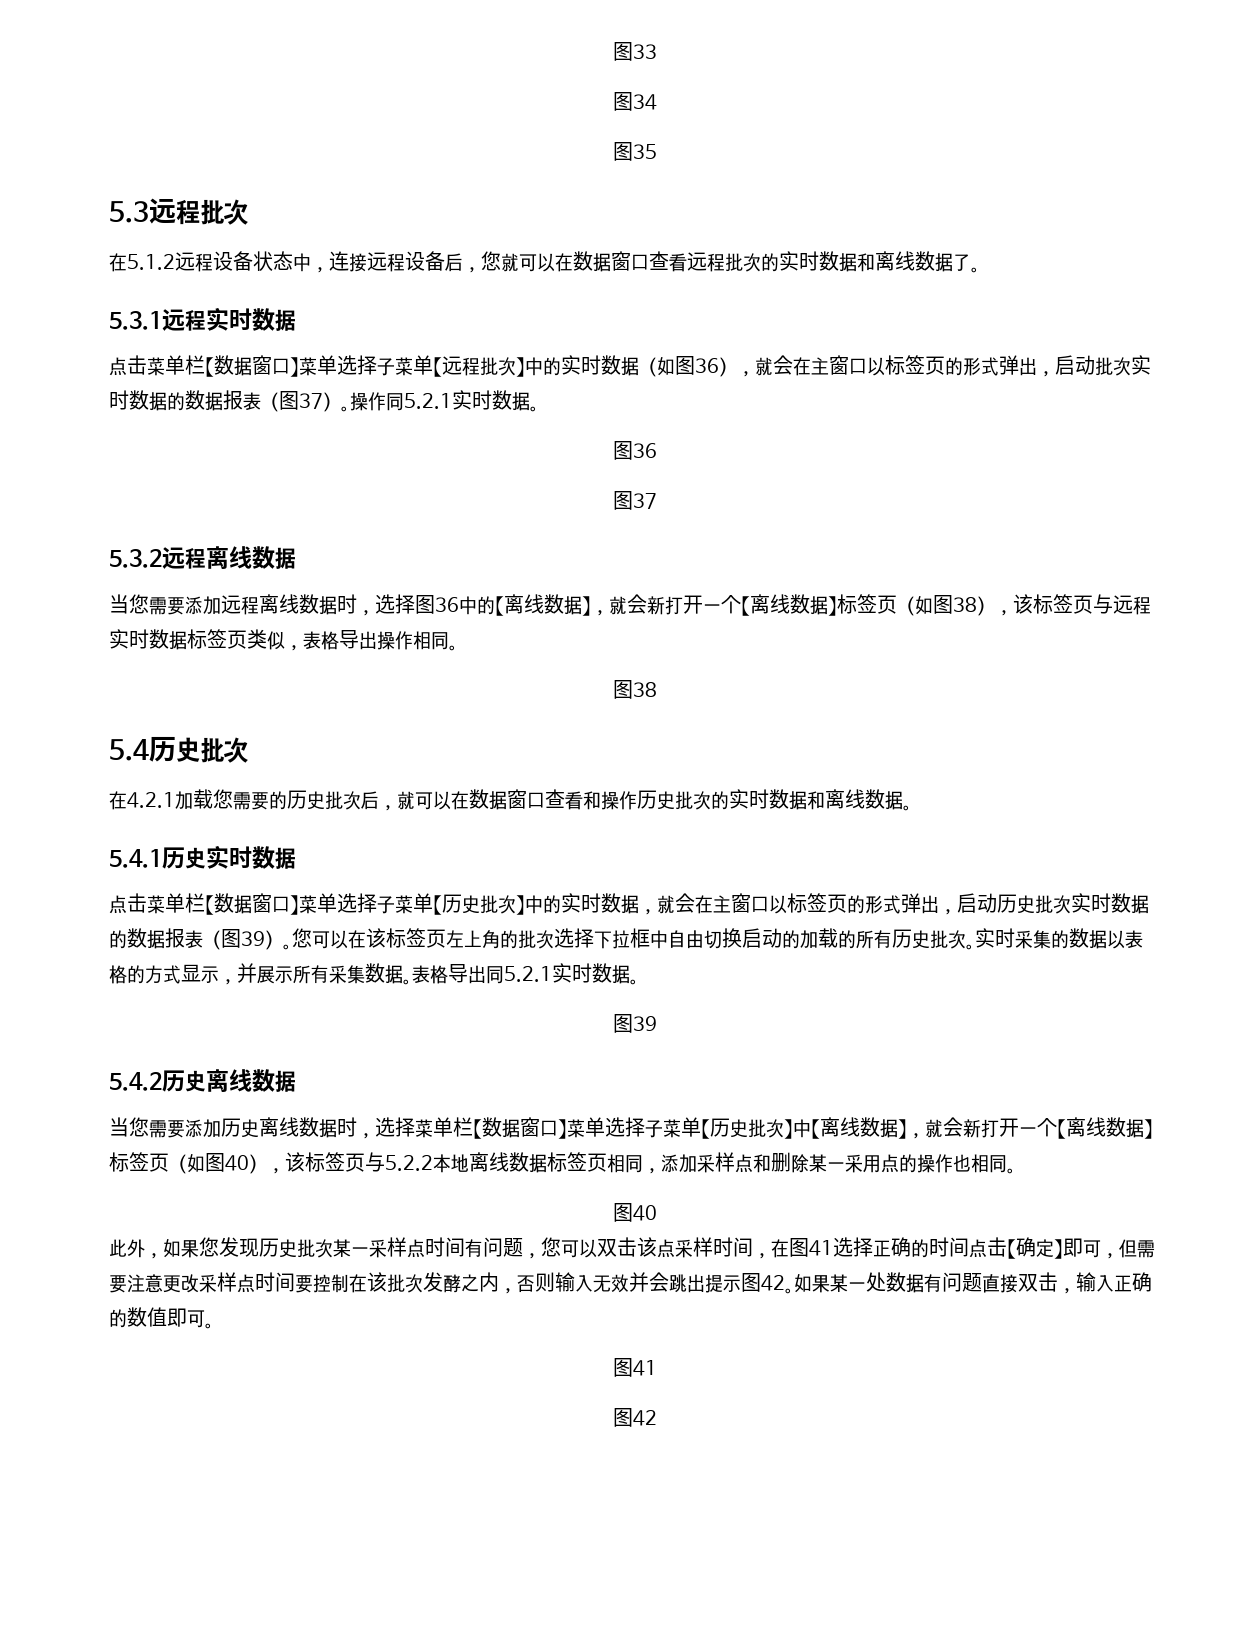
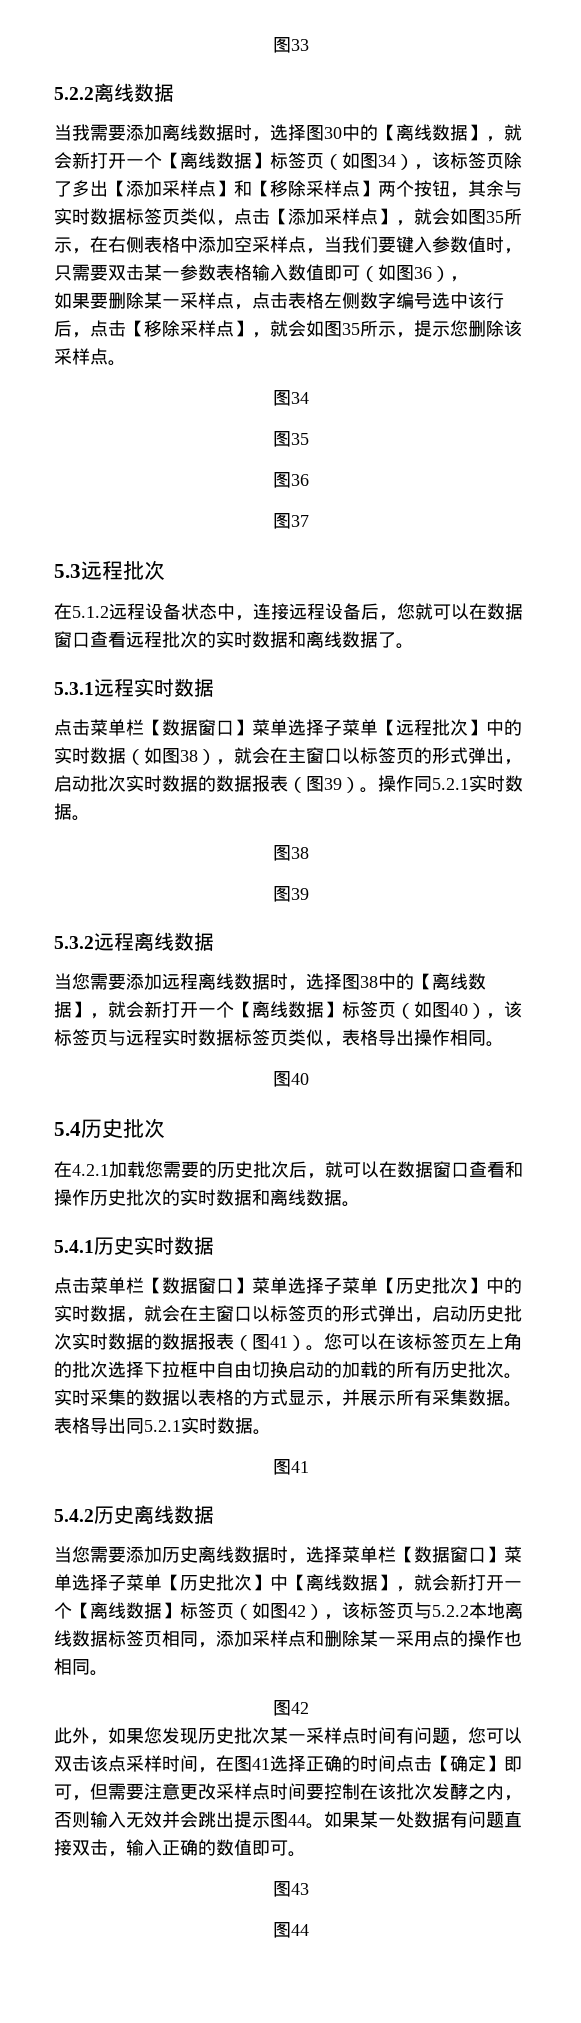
+ 5.2.2离线数据
+ 当我需要添加离线数据时，选择图30中的【离线数据】，就会新打开一个【离线数据】标签页（如图34），该标签页除了多出【添加采样点】和【移除采样点】两个按钮，其余与实时数据标签页类似，点击【添加采样点】，就会如图35所示，在右侧表格中添加空采样点，当我们要键入参数值时，只需要双击某一参数表格输入数值即可（如图36），
+ 如果要删除某一采样点，点击表格左侧数字编号选中该行后，点击【移除采样点】，就会如图35所示，提示您删除该采样点。
  图34
  图35
+ 图36
+ 图37
- 点击菜单栏【数据窗口】菜单选择子菜单【远程批次】中的实时数据（如图36），就会在主窗口以标签页的形式弹出，启动批次实时数据的数据报表（图37）。
+ 点击菜单栏【数据窗口】菜单选择子菜单【远程批次】中的实时数据（如图38），就会在主窗口以标签页的形式弹出，启动批次实时数据的数据报表（图39）。
  操作同5.2.1实时数据。
- 图36
- 图37
+ 图38
+ 图39
- 当您需要添加远程离线数据时，选择图36中的【离线数据】，就会新打开一个【离线数据】标签页（如图38），该标签页与远程实时数据标签页类似，表格导出操作相同。
- 图38
+ 当您需要添加远程离线数据时，选择图38中的【离线数据】，就会新打开一个【离线数据】标签页（如图40），该标签页与远程实时数据标签页类似，表格导出操作相同。
+ 图40
- 点击菜单栏【数据窗口】菜单选择子菜单【历史批次】中的实时数据，就会在主窗口以标签页的形式弹出，启动历史批次实时数据的数据报表（图39）。
+ 点击菜单栏【数据窗口】菜单选择子菜单【历史批次】中的实时数据，就会在主窗口以标签页的形式弹出，启动历史批次实时数据的数据报表（图41）。
  表格导出同5.2.1实时数据。
- 图39
+ 图41
- 当您需要添加历史离线数据时，选择菜单栏【数据窗口】菜单选择子菜单【历史批次】中【离线数据】，就会新打开一个【离线数据】标签页（如图40），该标签页与5.2.2本地离线数据标签页相同，添加采样点和删除某一采用点的操作也相同。
- 图40
+ 当您需要添加历史离线数据时，选择菜单栏【数据窗口】菜单选择子菜单【历史批次】中【离线数据】，就会新打开一个【离线数据】标签页（如图42），该标签页与5.2.2本地离线数据标签页相同，添加采样点和删除某一采用点的操作也相同。
+ 图42
- 此外，如果您发现历史批次某一采样点时间有问题，您可以双击该点采样时间，在图41选择正确的时间点击【确定】即可，但需要注意更改采样点时间要控制在该批次发酵之内，否则输入无效并会跳出提示图42。
+ 此外，如果您发现历史批次某一采样点时间有问题，您可以双击该点采样时间，在图41选择正确的时间点击【确定】即可，但需要注意更改采样点时间要控制在该批次发酵之内，否则输入无效并会跳出提示图44。
  如果某一处数据有问题直接双击，输入正确的数值即可。
- 图41
- 图42
+ 图43
+ 图44

